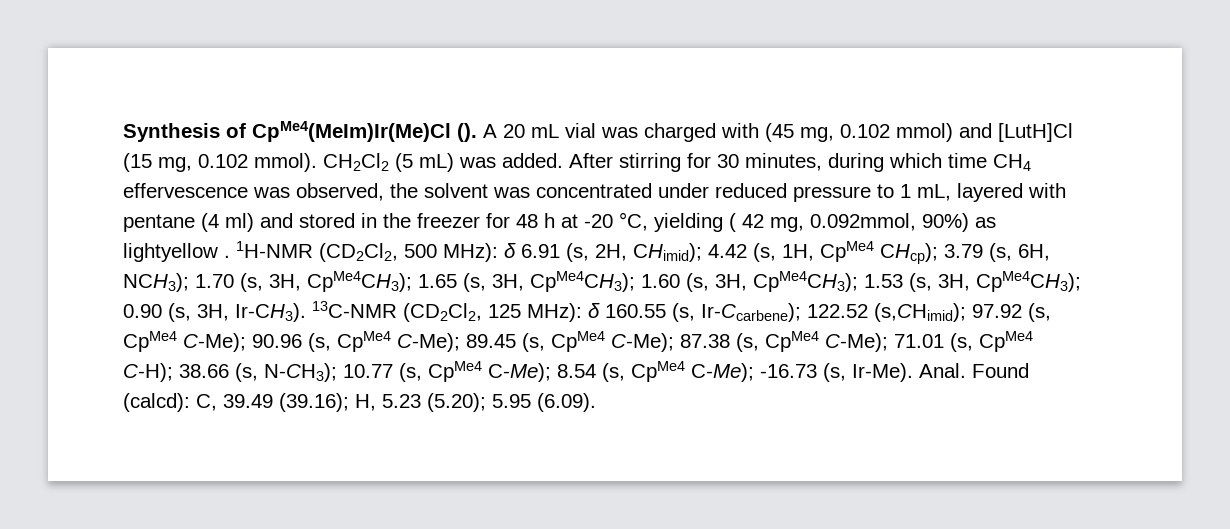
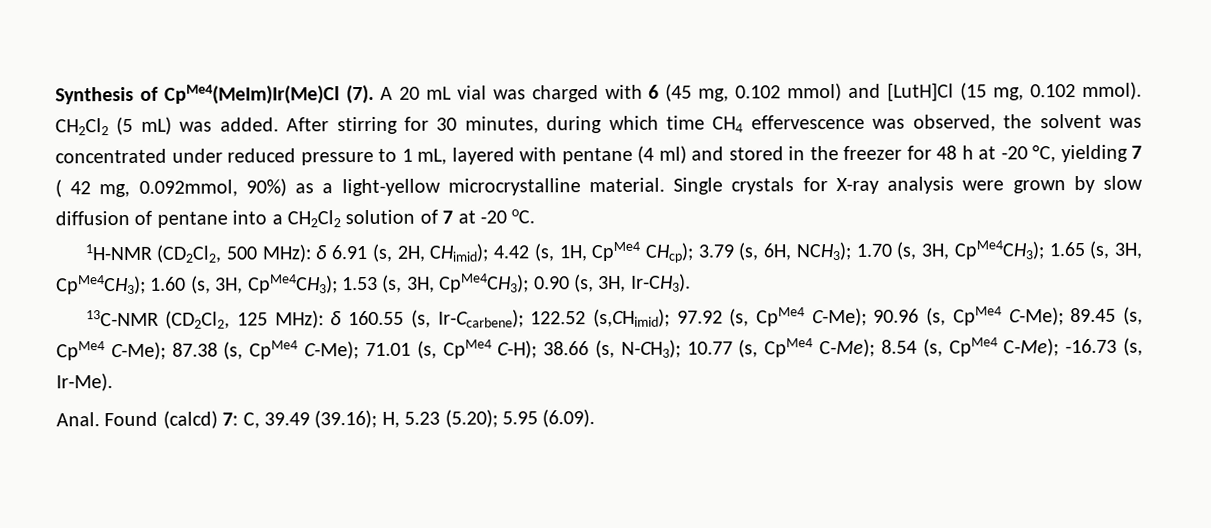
- Synthesis of CpMe4(MeIm)Ir(Me)Cl ().
+ Synthesis of CpMe4(MeIm)Ir(Me)Cl (7).
- A 20 mL vial was charged with (45 mg, 0.102 mmol) and [LutH]Cl (15 mg, 0.102 mmol).
+ A 20 mL vial was charged with 6 (45 mg, 0.102 mmol) and [LutH]Cl (15 mg, 0.102 mmol).
- After stirring for 30 minutes, during which time CH4 effervescence was observed, the solvent was concentrated under reduced pressure to 1 mL, layered with pentane (4 ml) and stored in the freezer for 48 h at -20 °C, yielding ( 42 mg, 0.092mmol, 90%) as lightyellow . 1H-NMR (CD2Cl2, 500 MHz):
+ After stirring for 30 minutes, during which time CH4 effervescence was observed, the solvent was concentrated under reduced pressure to 1 mL, layered with pentane (4 ml) and stored in the freezer for 48 h at -20 °C, yielding 7 ( 42 mg, 0.092mmol, 90%) as a light-yellow microcrystalline material. Single crystals for X-ray analysis were grown by slow diffusion of pentane into a CH2Cl2 solution of 7 at -20 oC.
+ 1H-NMR (CD2Cl2, 500 MHz):
- 0.90 (s, 3H, Ir-CH3). 13C-NMR (CD2Cl2, 125 MHz):
+ 0.90 (s, 3H, Ir-CH3).
+ 13C-NMR (CD2Cl2, 125 MHz):
- -16.73 (s, Ir-Me). Anal.
+ -16.73 (s, Ir-Me).
+ Anal.
- Found (calcd): C, 39.49 (39.16); H, 5.23 (5.20); 5.95 (6.09).
+ Found (calcd) 7: C, 39.49 (39.16); H, 5.23 (5.20); 5.95 (6.09).

